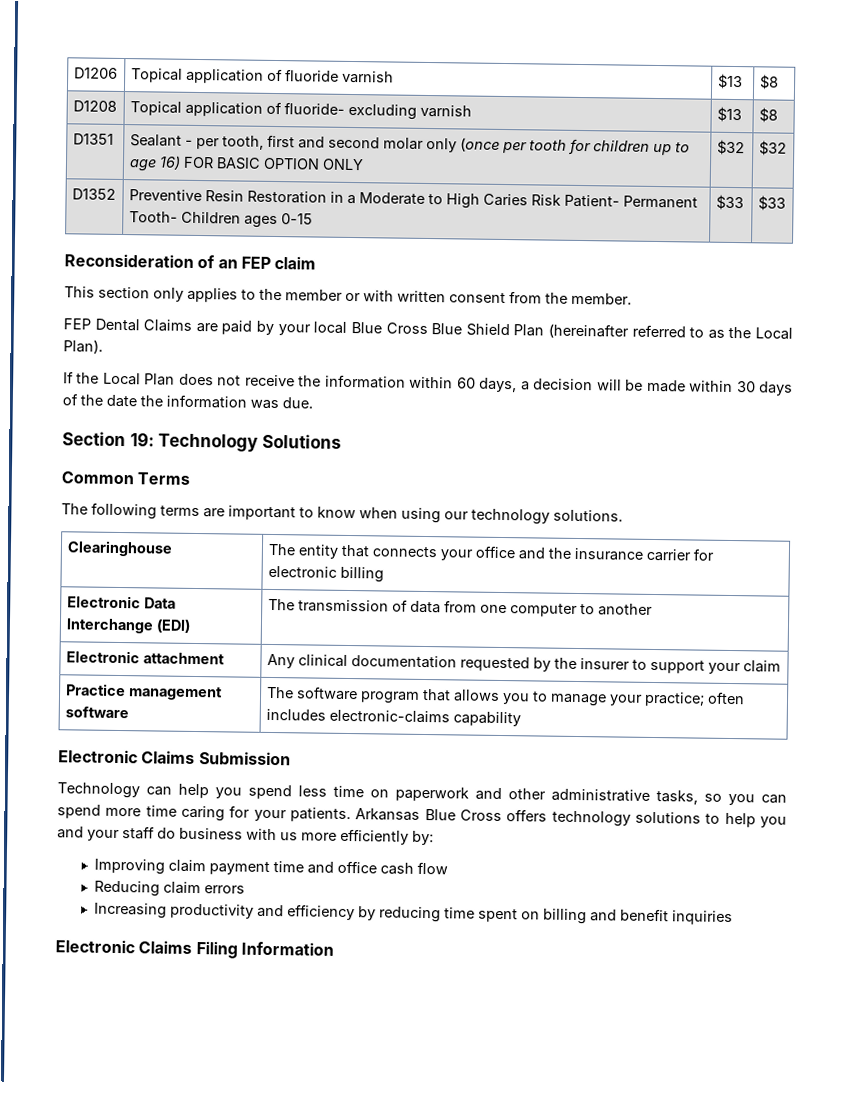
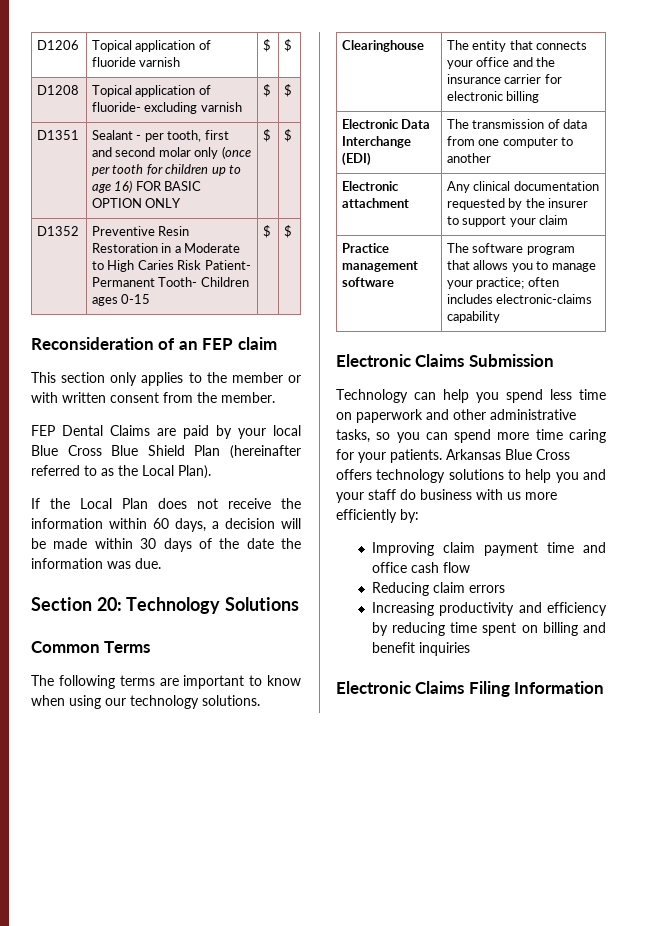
- D1206 | Topical application of fluoride varnish | $13 | $8
+ D1206 | Topical application of fluoride varnish | $ | $
- D1208 | Topical application of fluoride- excluding varnish | $13 | $8
+ D1208 | Topical application of fluoride- excluding varnish | $ | $
- D1351 | Sealant - per tooth, first and second molar only (once per tooth for children up to age 16) FOR BASIC OPTION ONLY | $32 | $32
+ D1351 | Sealant - per tooth, first and second molar only (once per tooth for children up to age 16) FOR BASIC OPTION ONLY | $ | $
- D1352 | Preventive Resin Restoration in a Moderate to High Caries Risk Patient- Permanent Tooth- Children ages 0-15 | $33 | $33
+ D1352 | Preventive Resin Restoration in a Moderate to High Caries Risk Patient- Permanent Tooth- Children ages 0-15 | $ | $
- Section 19: Technology Solutions
+ Section 20: Technology Solutions

